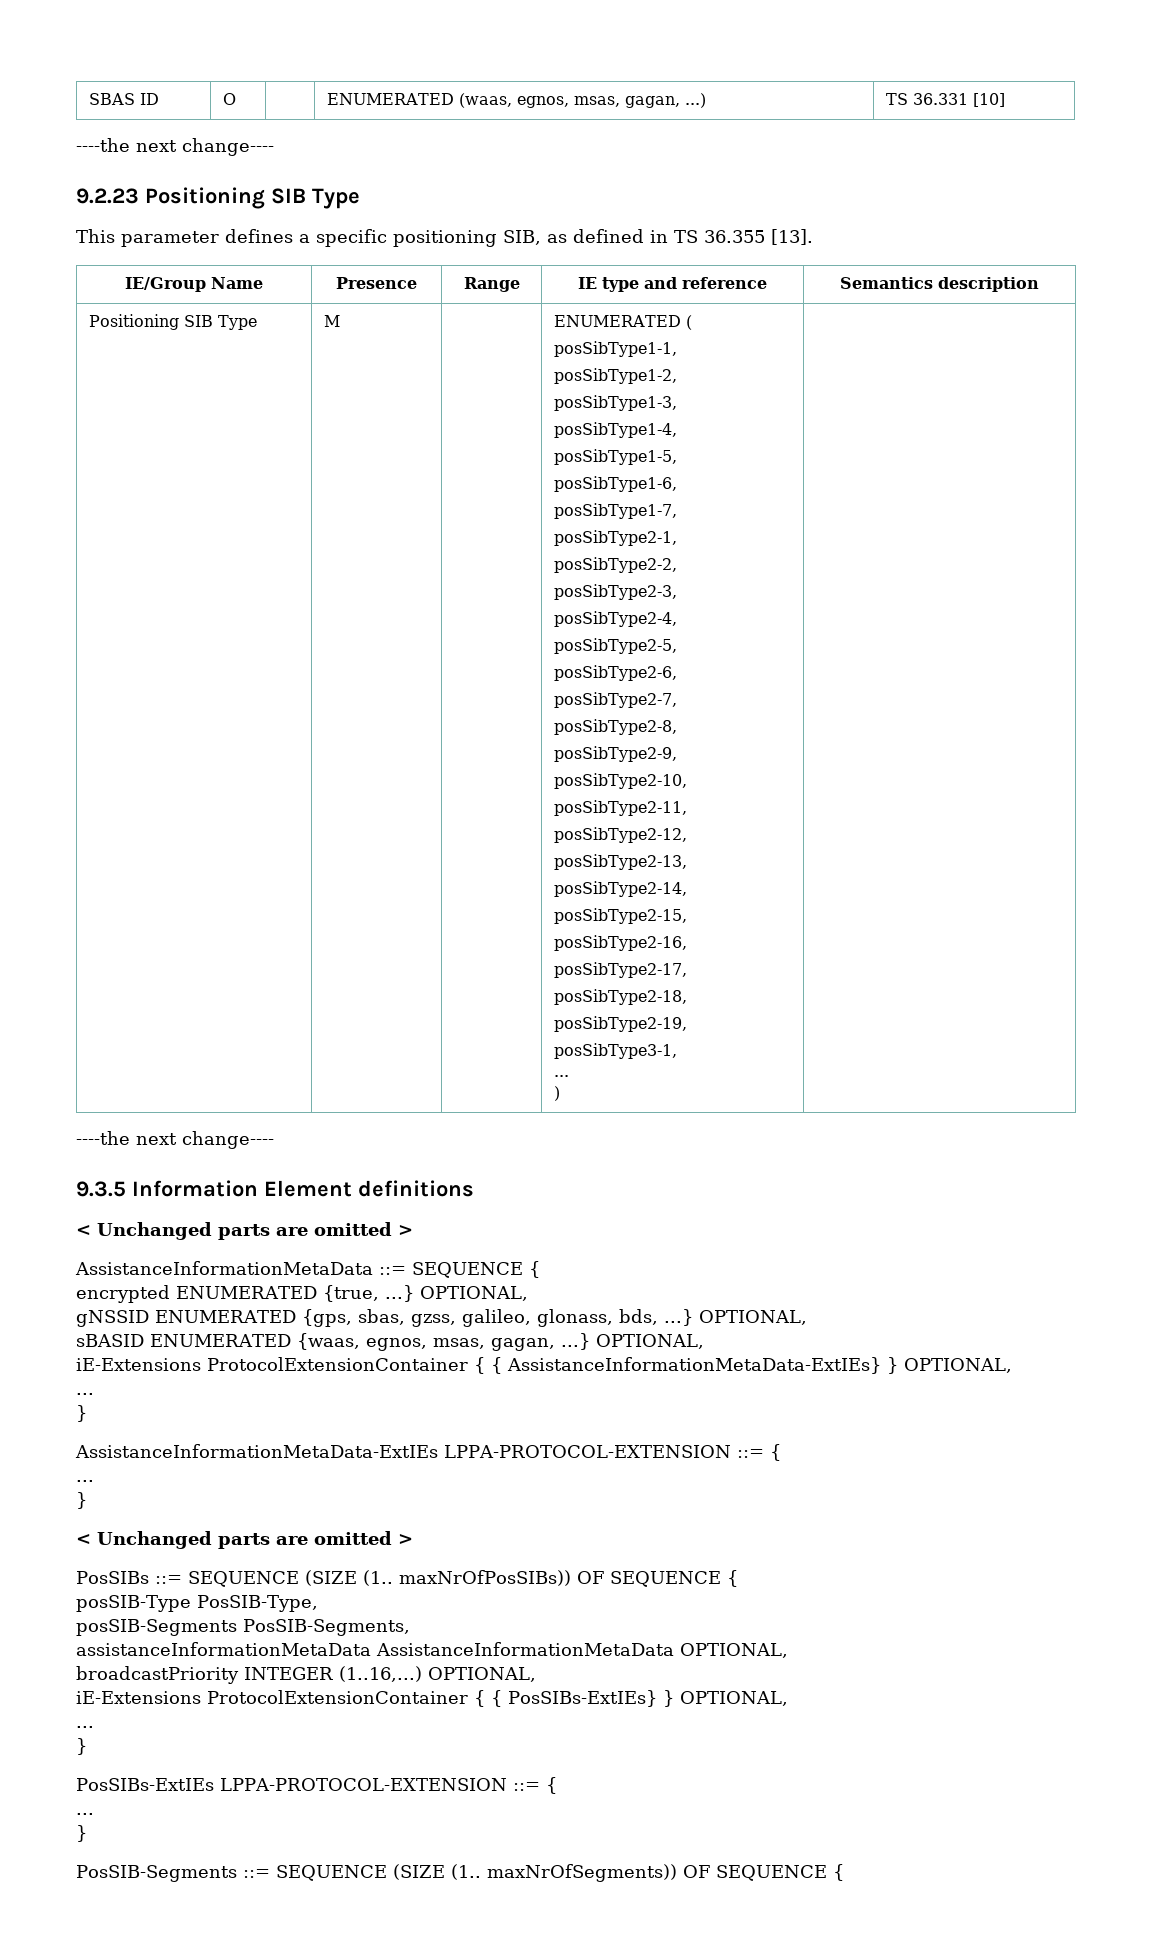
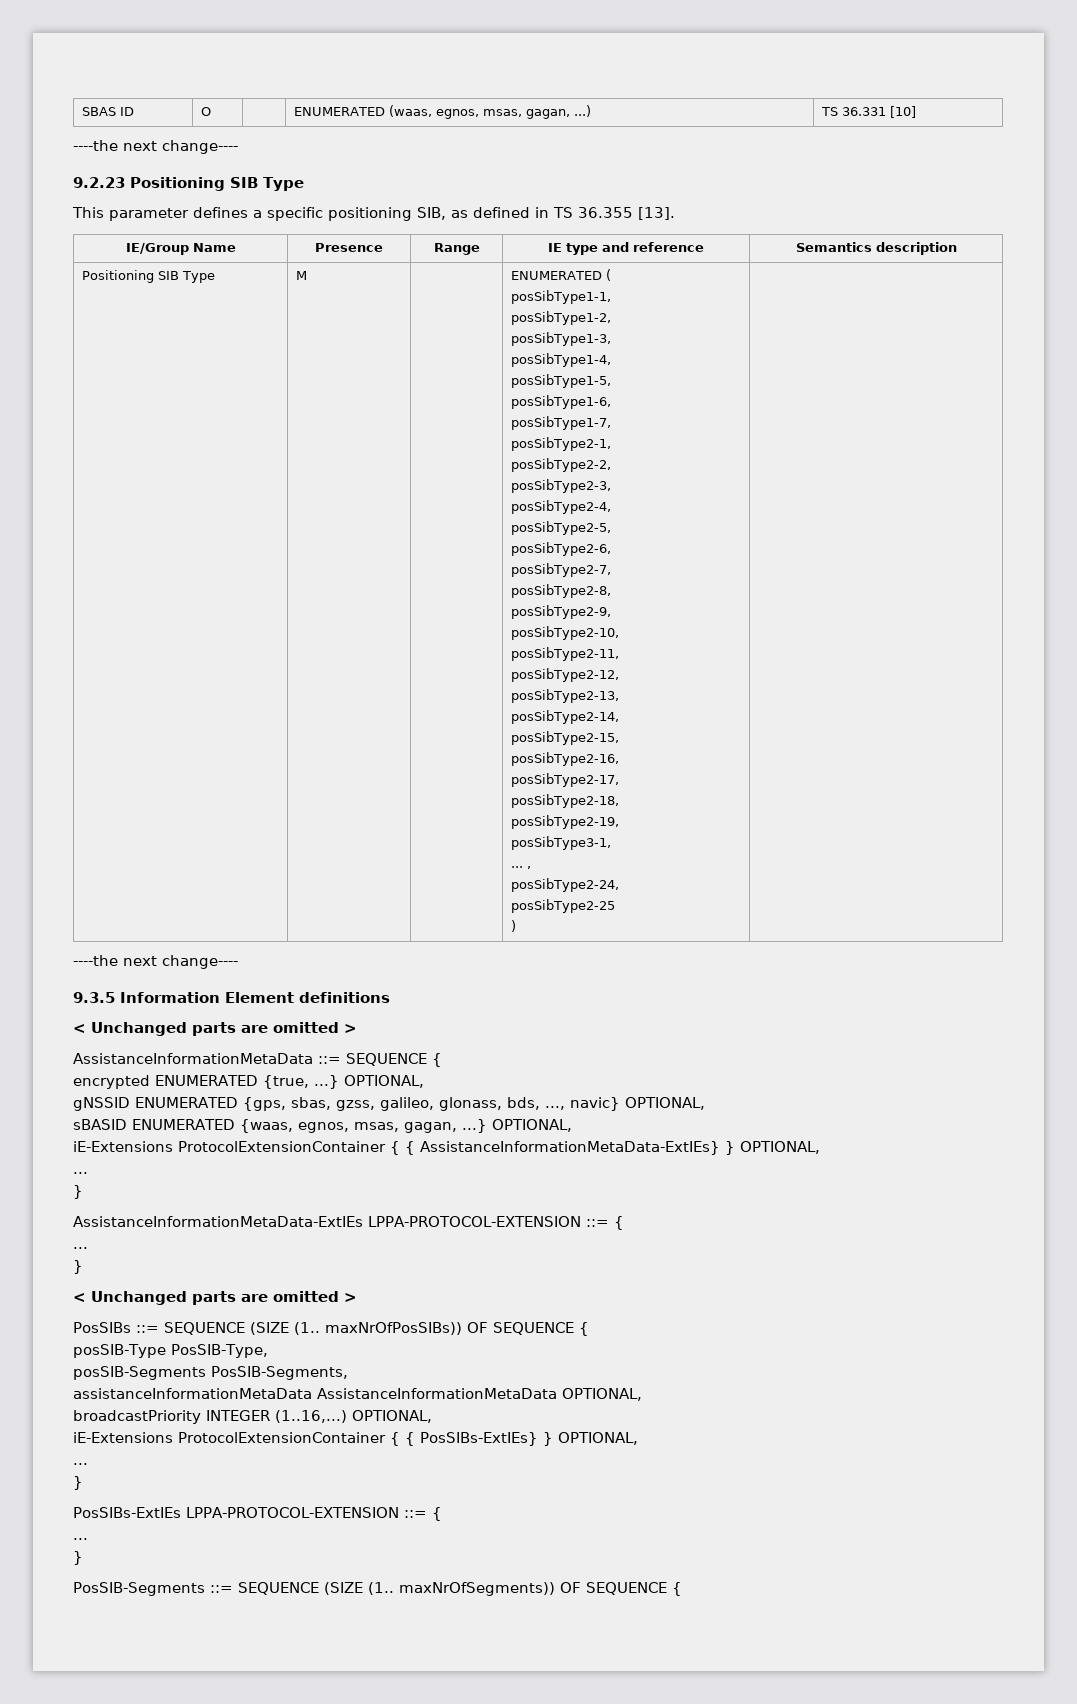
  Positioning SIB Type | M | | ENUMERATED (
  posSibType1-1,
  posSibType1-2,
  posSibType1-3,
  posSibType1-4,
  posSibType1-5,
  posSibType1-6,
  posSibType1-7,
  posSibType2-1,
  posSibType2-2,
  posSibType2-3,
  posSibType2-4,
  posSibType2-5,
  posSibType2-6,
  posSibType2-7,
  posSibType2-8,
  posSibType2-9,
  posSibType2-10,
  posSibType2-11,
  posSibType2-12,
  posSibType2-13,
  posSibType2-14,
  posSibType2-15,
  posSibType2-16,
  posSibType2-17,
  posSibType2-18,
  posSibType2-19,
  posSibType3-1,
- ...
+ ... ,
+ posSibType2-24,
+ posSibType2-25
- gNSSID ENUMERATED {gps, sbas, gzss, galileo, glonass, bds, ...} OPTIONAL,
+ gNSSID ENUMERATED {gps, sbas, gzss, galileo, glonass, bds, ..., navic} OPTIONAL,

